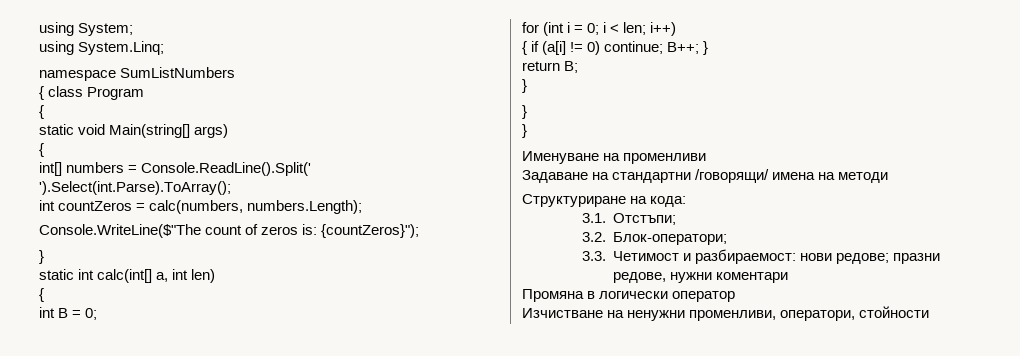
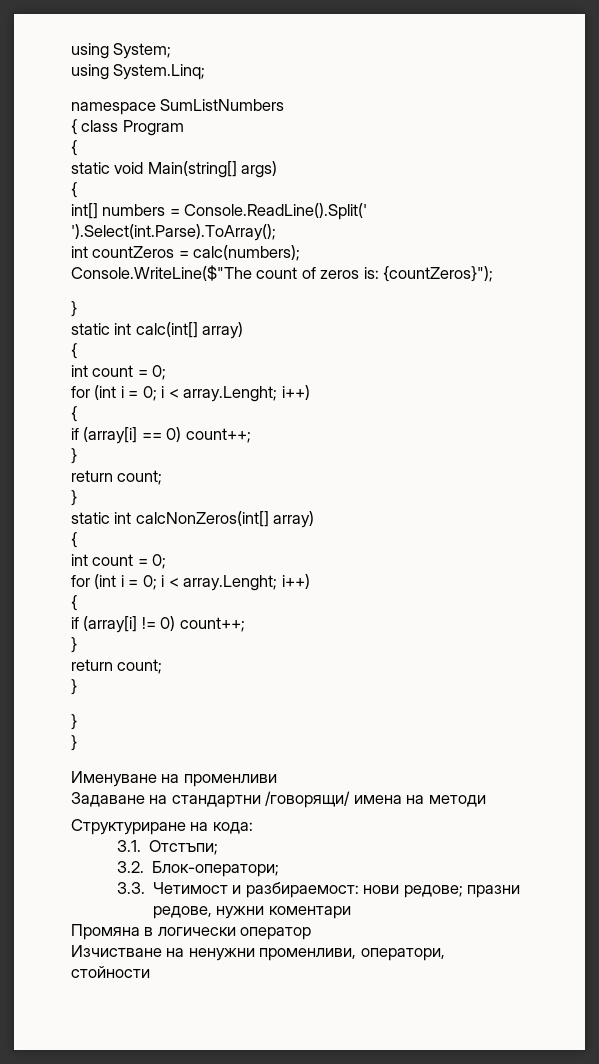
- int countZeros = calc(numbers, numbers.Length);
+ int countZeros = calc(numbers);
- static int calc(int[] a, int len)
+ static int calc(int[] array)
  {
- int B = 0;
- for (int i = 0; i < len; i++)
- { if (a[i] != 0) continue; B++; }
- return B;
+ int count = 0;
+ for (int i = 0; i < array.Lenght; i++)
+ {
+ if (array[i] == 0) count++;
+ }
+ return count;
+ }
+ static int calcNonZeros(int[] array)
+ {
+ int count = 0;
+ for (int i = 0; i < array.Lenght; i++)
+ {
+ if (array[i] != 0) count++;
+ }
+ return count;

